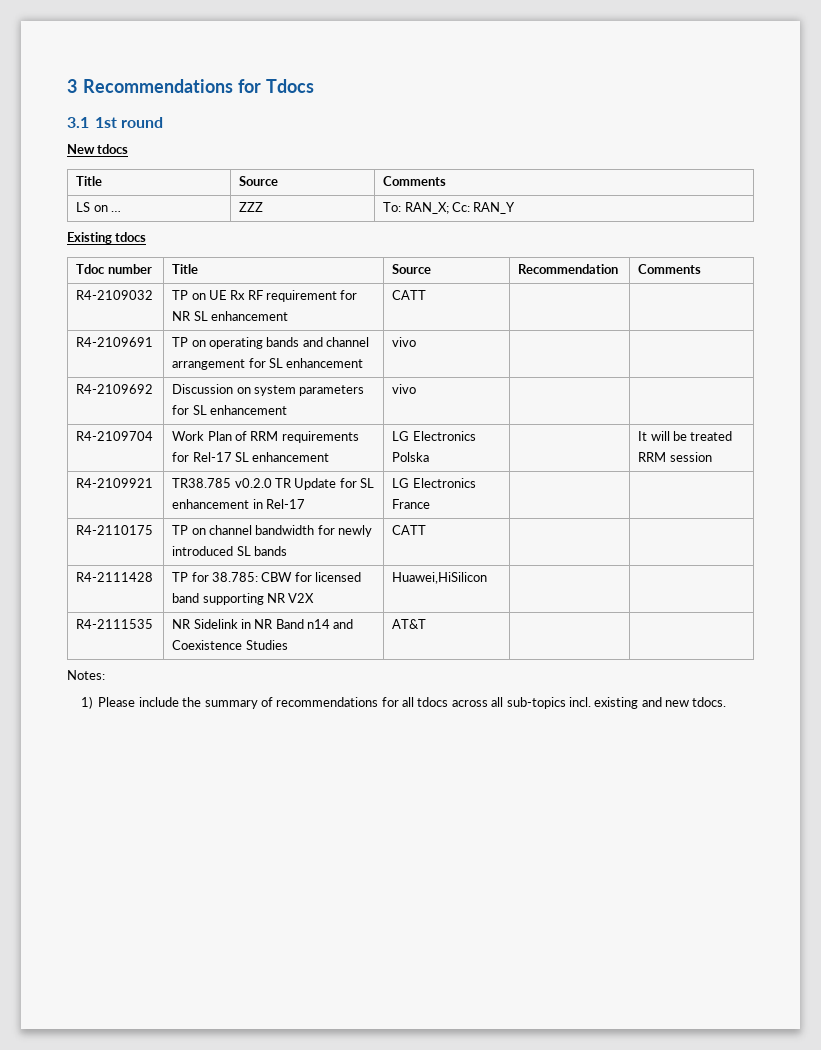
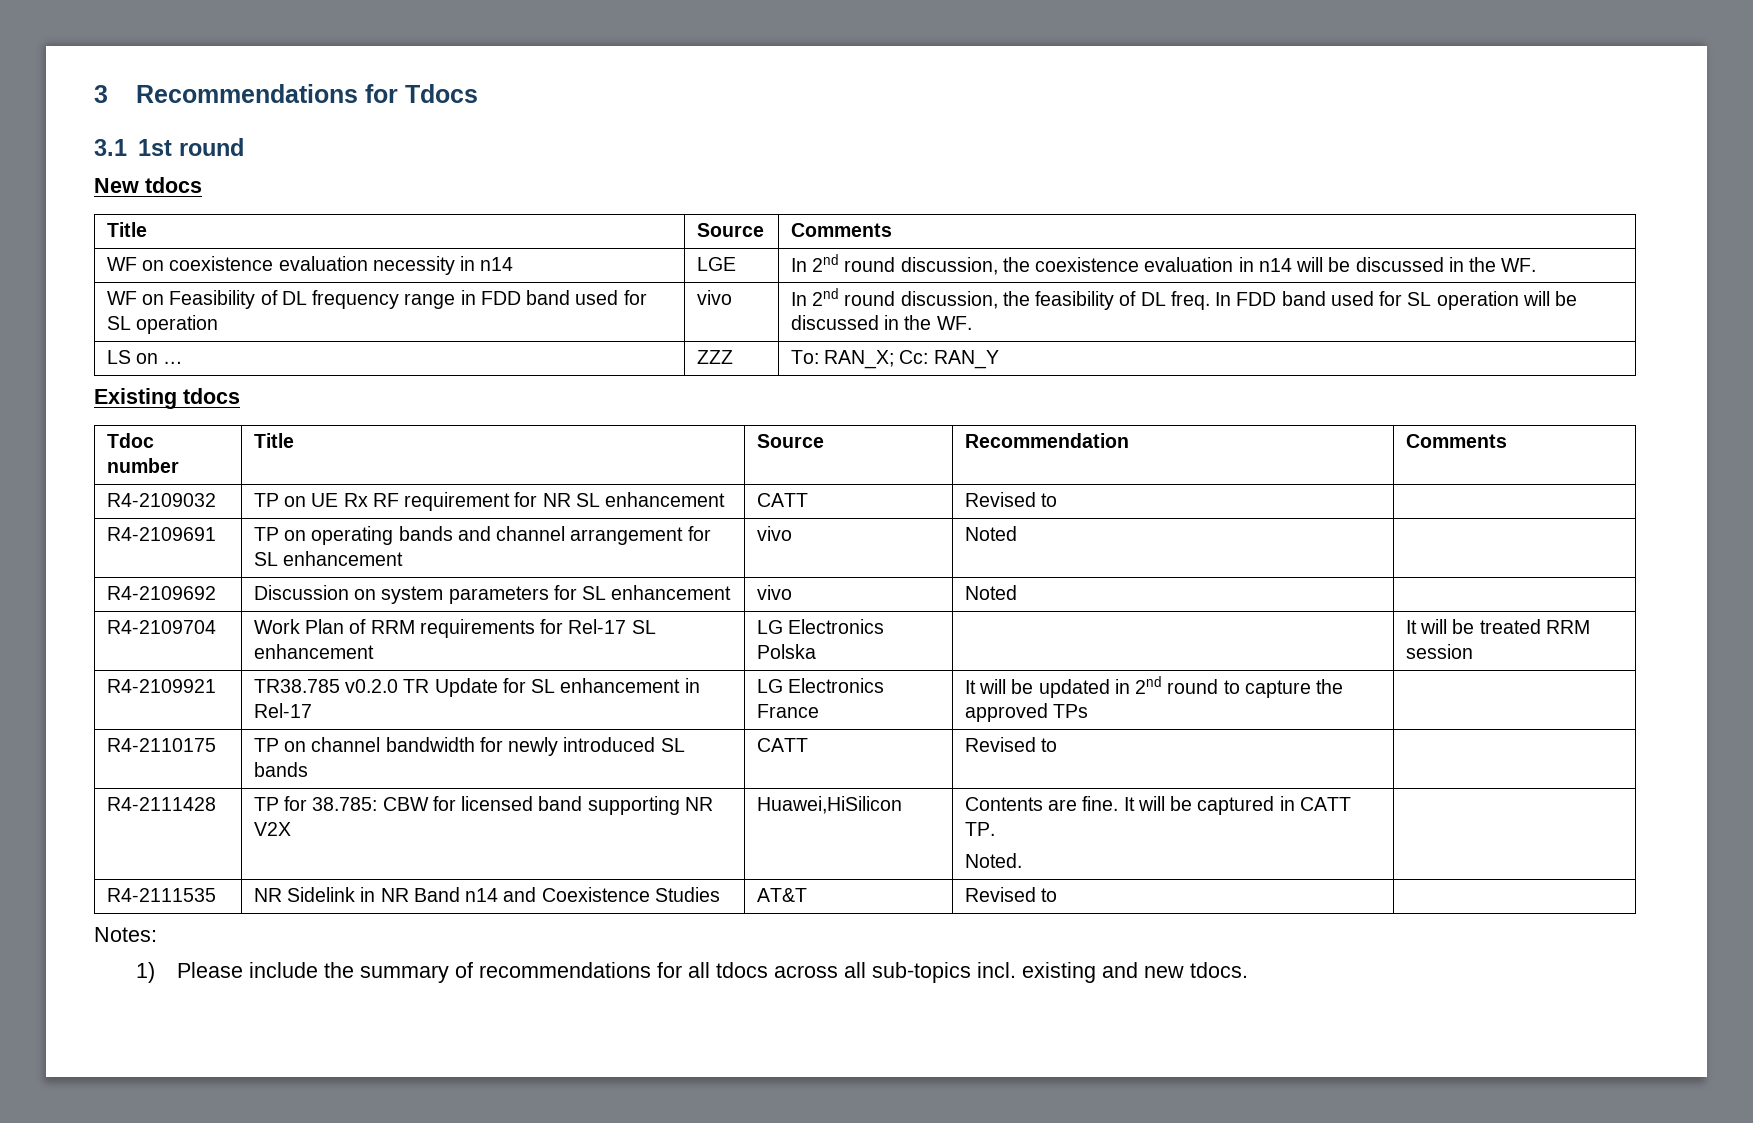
+ WF on coexistence evaluation necessity in n14 | LGE | In 2nd round discussion, the coexistence evaluation in n14 will be discussed in the WF.
+ WF on Feasibility of DL frequency range in FDD band used for SL operation | vivo | In 2nd round discussion, the feasibility of DL freq. In FDD band used for SL operation will be discussed in the WF.
- R4-2109032 | TP on UE Rx RF requirement for NR SL enhancement | CATT | |
+ R4-2109032 | TP on UE Rx RF requirement for NR SL enhancement | CATT | Revised to |
- R4-2109691 | TP on operating bands and channel arrangement for SL enhancement | vivo | |
+ R4-2109691 | TP on operating bands and channel arrangement for SL enhancement | vivo | Noted |
- R4-2109692 | Discussion on system parameters for SL enhancement | vivo | |
+ R4-2109692 | Discussion on system parameters for SL enhancement | vivo | Noted |
- R4-2109921 | TR38.785 v0.2.0 TR Update for SL enhancement in Rel-17 | LG Electronics France | |
+ R4-2109921 | TR38.785 v0.2.0 TR Update for SL enhancement in Rel-17 | LG Electronics France | It will be updated in 2nd round to capture the approved TPs |
- R4-2110175 | TP on channel bandwidth for newly introduced SL bands | CATT | |
+ R4-2110175 | TP on channel bandwidth for newly introduced SL bands | CATT | Revised to |
- R4-2111428 | TP for 38.785: CBW for licensed band supporting NR V2X | Huawei,HiSilicon | |
+ R4-2111428 | TP for 38.785: CBW for licensed band supporting NR V2X | Huawei,HiSilicon | Contents are fine. It will be captured in CATT TP.
+ Noted. |
- R4-2111535 | NR Sidelink in NR Band n14 and Coexistence Studies | AT&T | |
+ R4-2111535 | NR Sidelink in NR Band n14 and Coexistence Studies | AT&T | Revised to |

